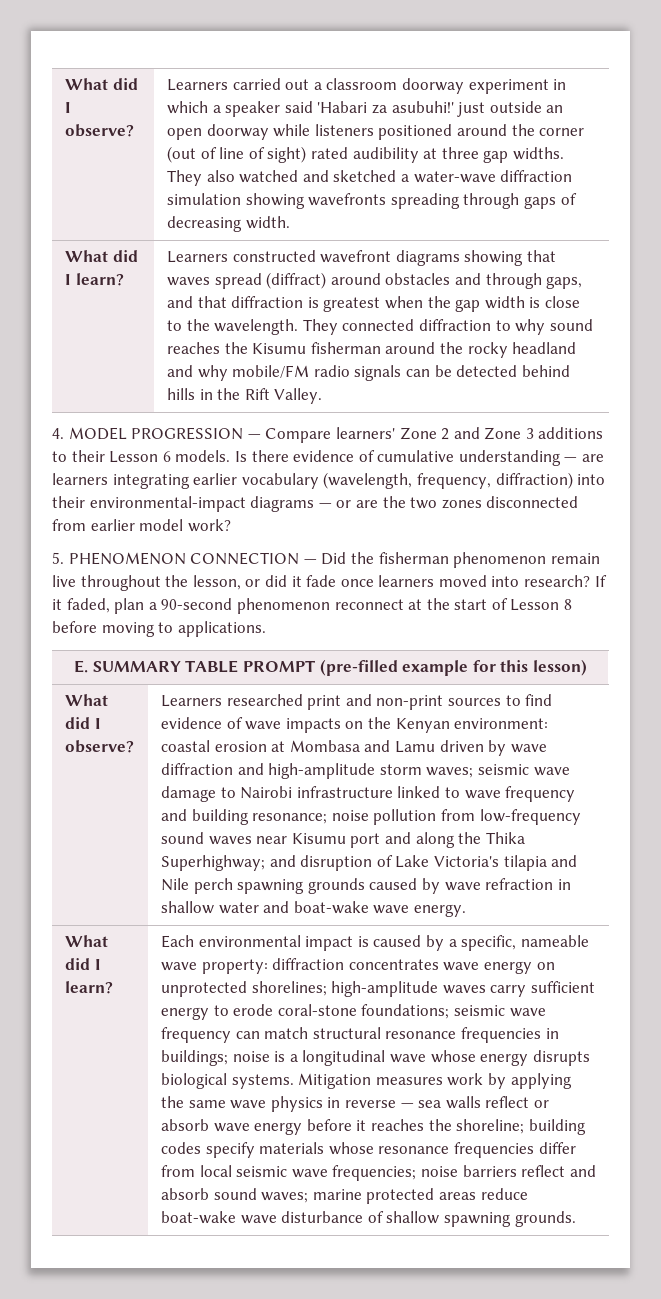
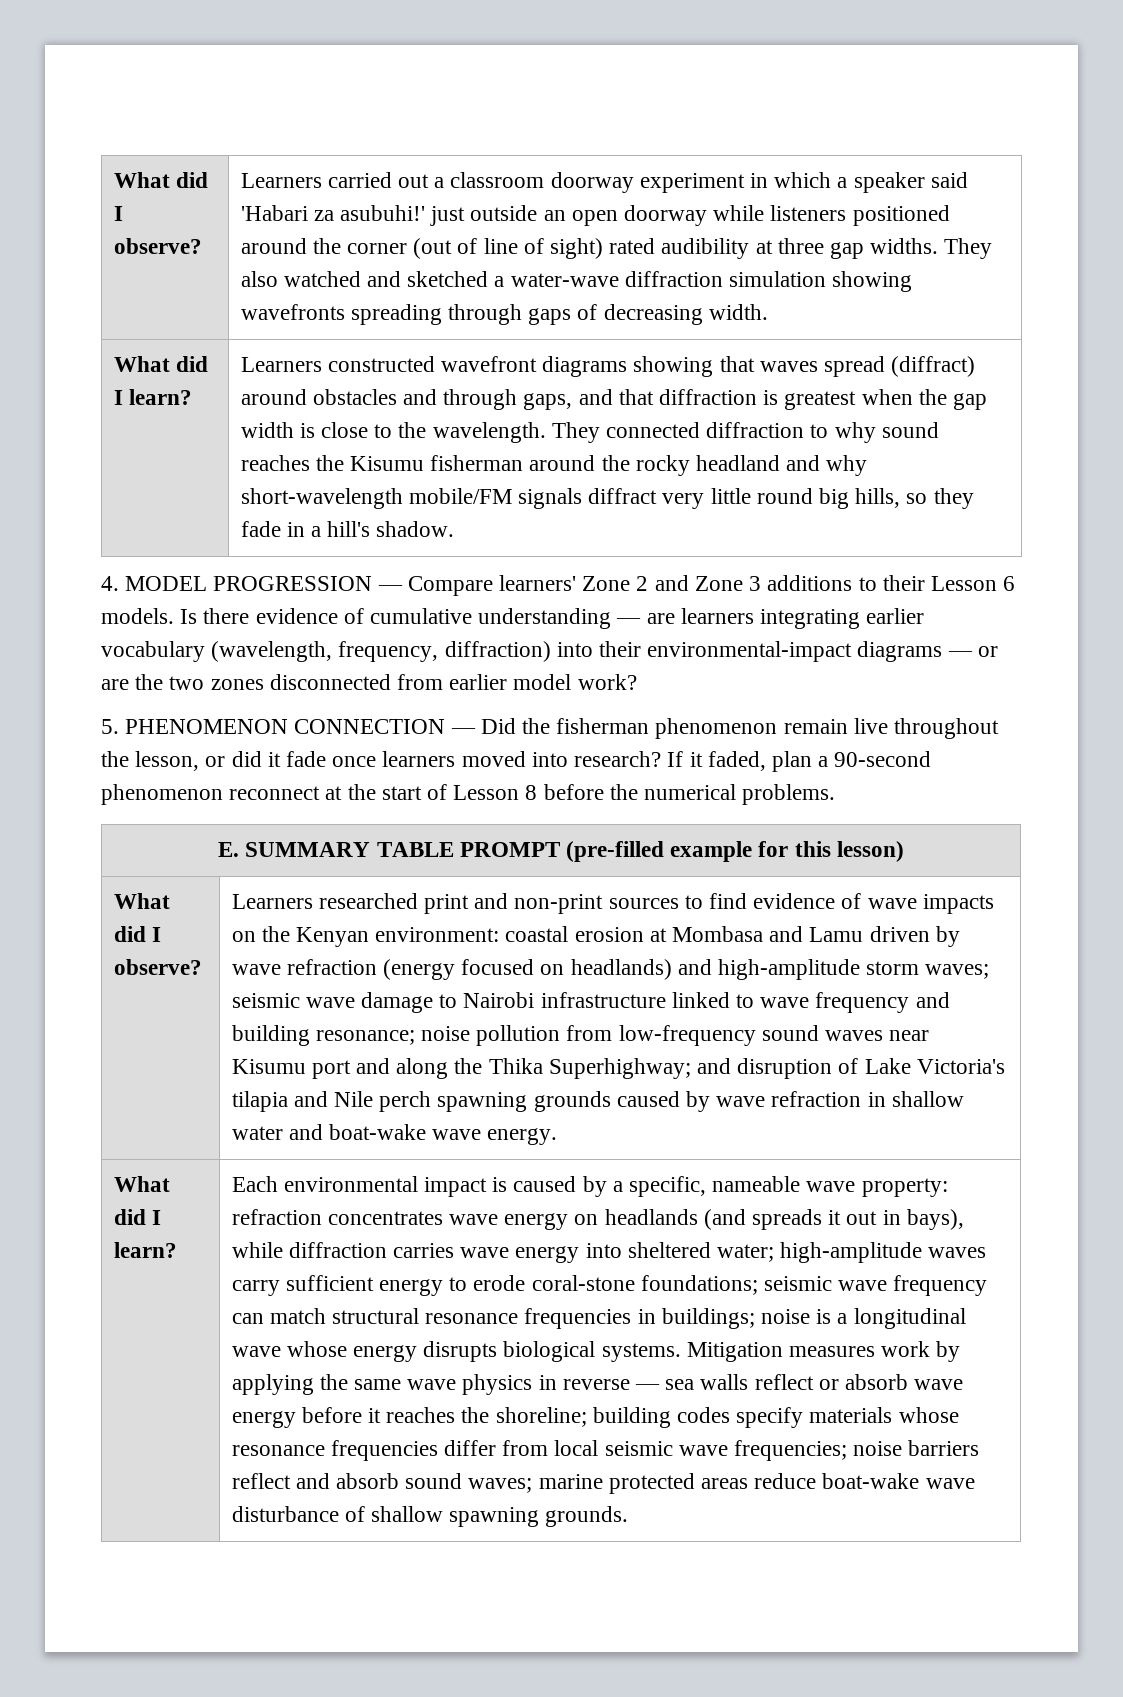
- They connected diffraction to why sound reaches the Kisumu fisherman around the rocky headland and why mobile/FM radio signals can be detected behind hills in the Rift Valley.
+ They connected diffraction to why sound reaches the Kisumu fisherman around the rocky headland and why short-wavelength mobile/FM signals diffract very little round big hills, so they fade in a hill's shadow.
- If it faded, plan a 90-second phenomenon reconnect at the start of Lesson 8 before moving to applications.
+ If it faded, plan a 90-second phenomenon reconnect at the start of Lesson 8 before the numerical problems.
- coastal erosion at Mombasa and Lamu driven by wave diffraction and high-amplitude storm waves;
+ coastal erosion at Mombasa and Lamu driven by wave refraction (energy focused on headlands) and high-amplitude storm waves;
- Each environmental impact is caused by a specific, nameable wave property: diffraction concentrates wave energy on unprotected shorelines; high-amplitude waves carry sufficient energy to erode coral-stone foundations; seismic wave frequency can match structural resonance frequencies in buildings; noise is a longitudinal wave whose energy disrupts biological systems.
+ Each environmental impact is caused by a specific, nameable wave property: refraction concentrates wave energy on headlands (and spreads it out in bays), while diffraction carries wave energy into sheltered water; high-amplitude waves carry sufficient energy to erode coral-stone foundations; seismic wave frequency can match structural resonance frequencies in buildings; noise is a longitudinal wave whose energy disrupts biological systems.

